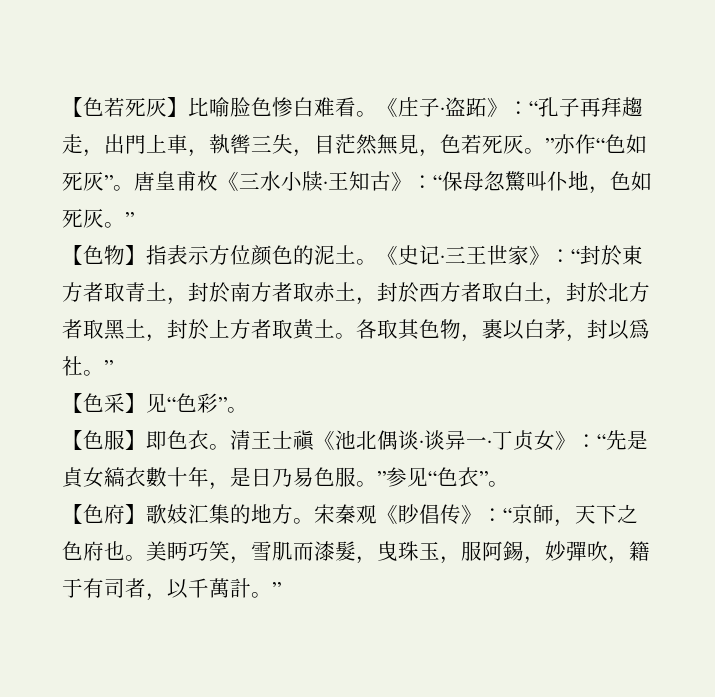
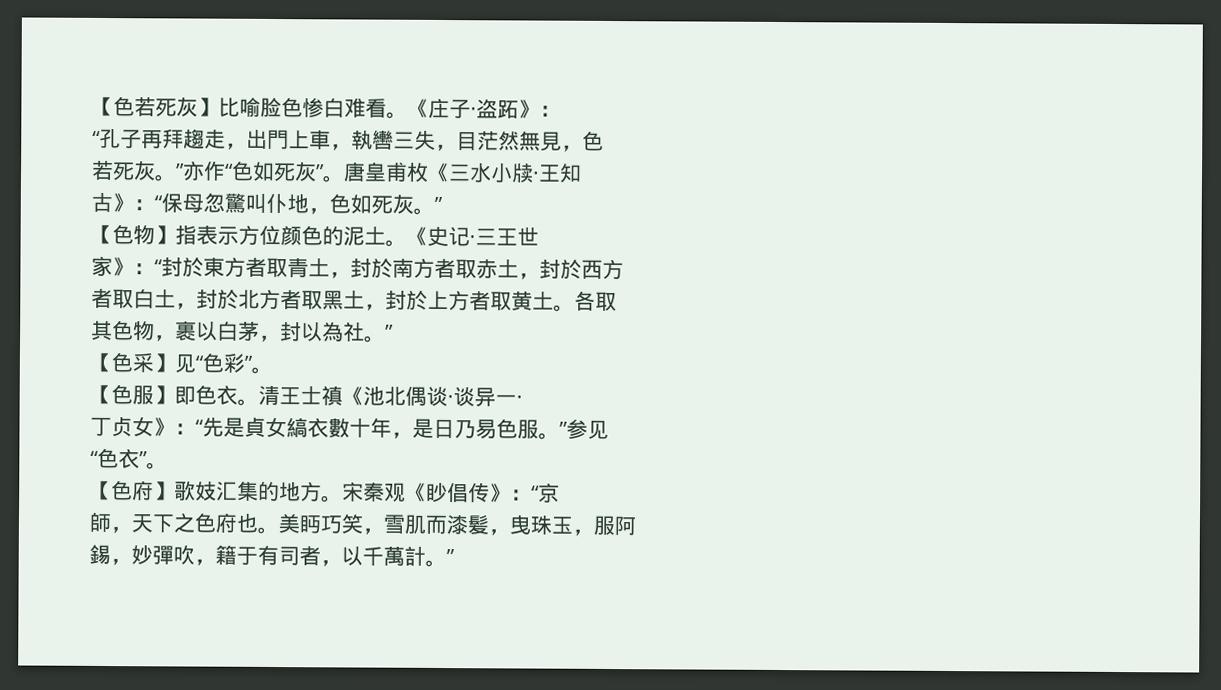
- 《庄子·盗跖》：“孔子再拜趨走，出門上車，執辔三失，目茫然無見，色若死灰。”亦作“色如死灰”。
+ 《庄子·盗跖》：
+ “孔子再拜趨走，出門上車，執轡三失，目茫然無見，色
+ 若死灰。”亦作“色如死灰”。
- 唐皇甫枚《三水小牍·王知古》：“保母忽驚叫仆地，色如死灰。”
+ 唐皇甫枚《三水小牍·王知
+ 古》：“保母忽驚叫仆地，色如死灰。”
- 《史记·三王世家》：“封於東方者取青土，封於南方者取赤土，封於西方者取白土，封於北方者取黑土，封於上方者取黄土。
+ 《史记·三王世
+ 家》：“封於東方者取青土，封於南方者取赤土，封於西方
+ 者取白土，封於北方者取黑土，封於上方者取黄土。
- 各取其色物，裹以白茅，封以爲社。”
+ 各取
+ 其色物，裹以白茅，封以為社。”
- 清王士禛《池北偶谈·谈异一·丁贞女》：“先是貞女縞衣數十年，是日乃易色服。”参见“色衣”。
+ 清王士禛《池北偶谈·谈异一·
+ 丁贞女》：“先是貞女縞衣數十年，是日乃易色服。”参见
+ “色衣”。
- 宋秦观《眇倡传》：“京師，天下之色府也。
+ 宋秦观《眇倡传》：“京
+ 師，天下之色府也。
- 美眄巧笑，雪肌而漆髮，曳珠玉，服阿錫，妙彈吹，籍于有司者，以千萬計。”
+ 美眄巧笑，雪肌而漆髪，曳珠玉，服阿
+ 錫，妙彈吹，籍于有司者，以千萬計。”

